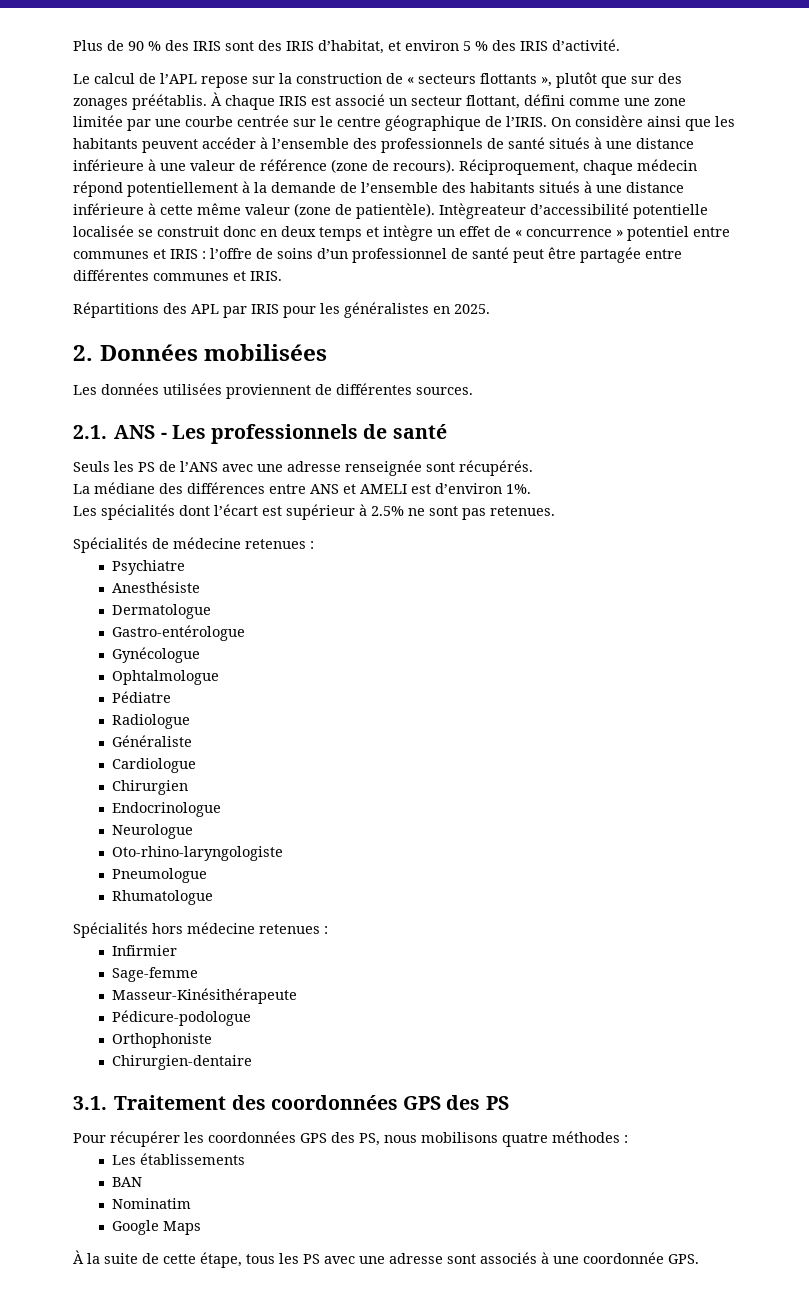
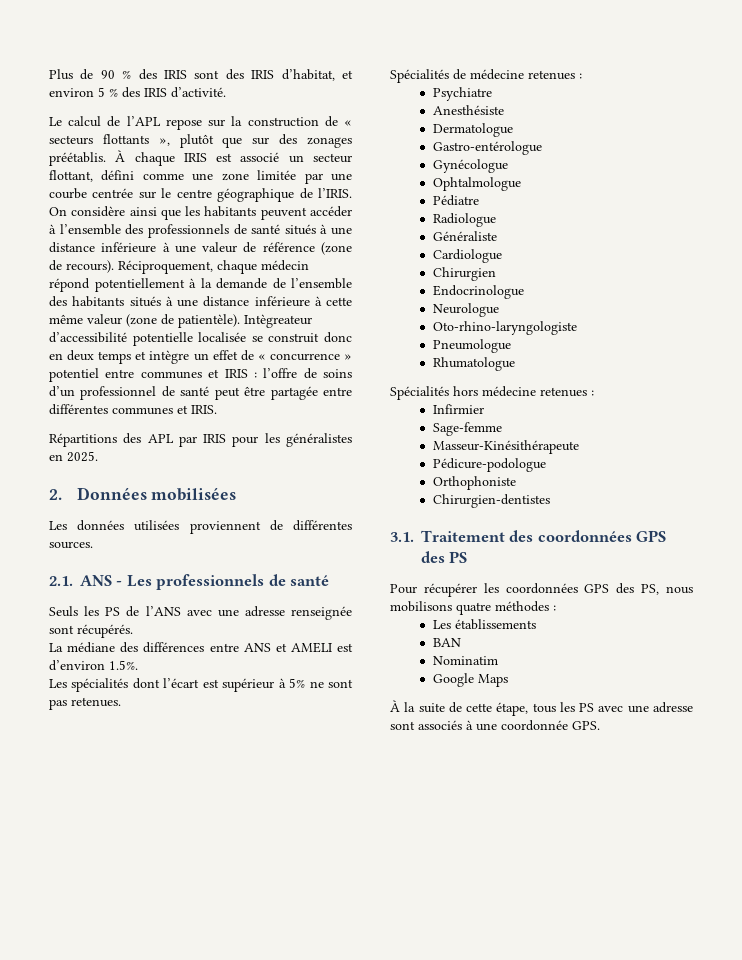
- La médiane des différences entre ANS et AMELI est d’environ 1%.
+ La médiane des différences entre ANS et AMELI est d’environ 1.5%.
- Les spécialités dont l’écart est supérieur à 2.5% ne sont pas retenues.
+ Les spécialités dont l’écart est supérieur à 5% ne sont pas retenues.
- Chirurgien-dentaire
+ Chirurgien-dentistes

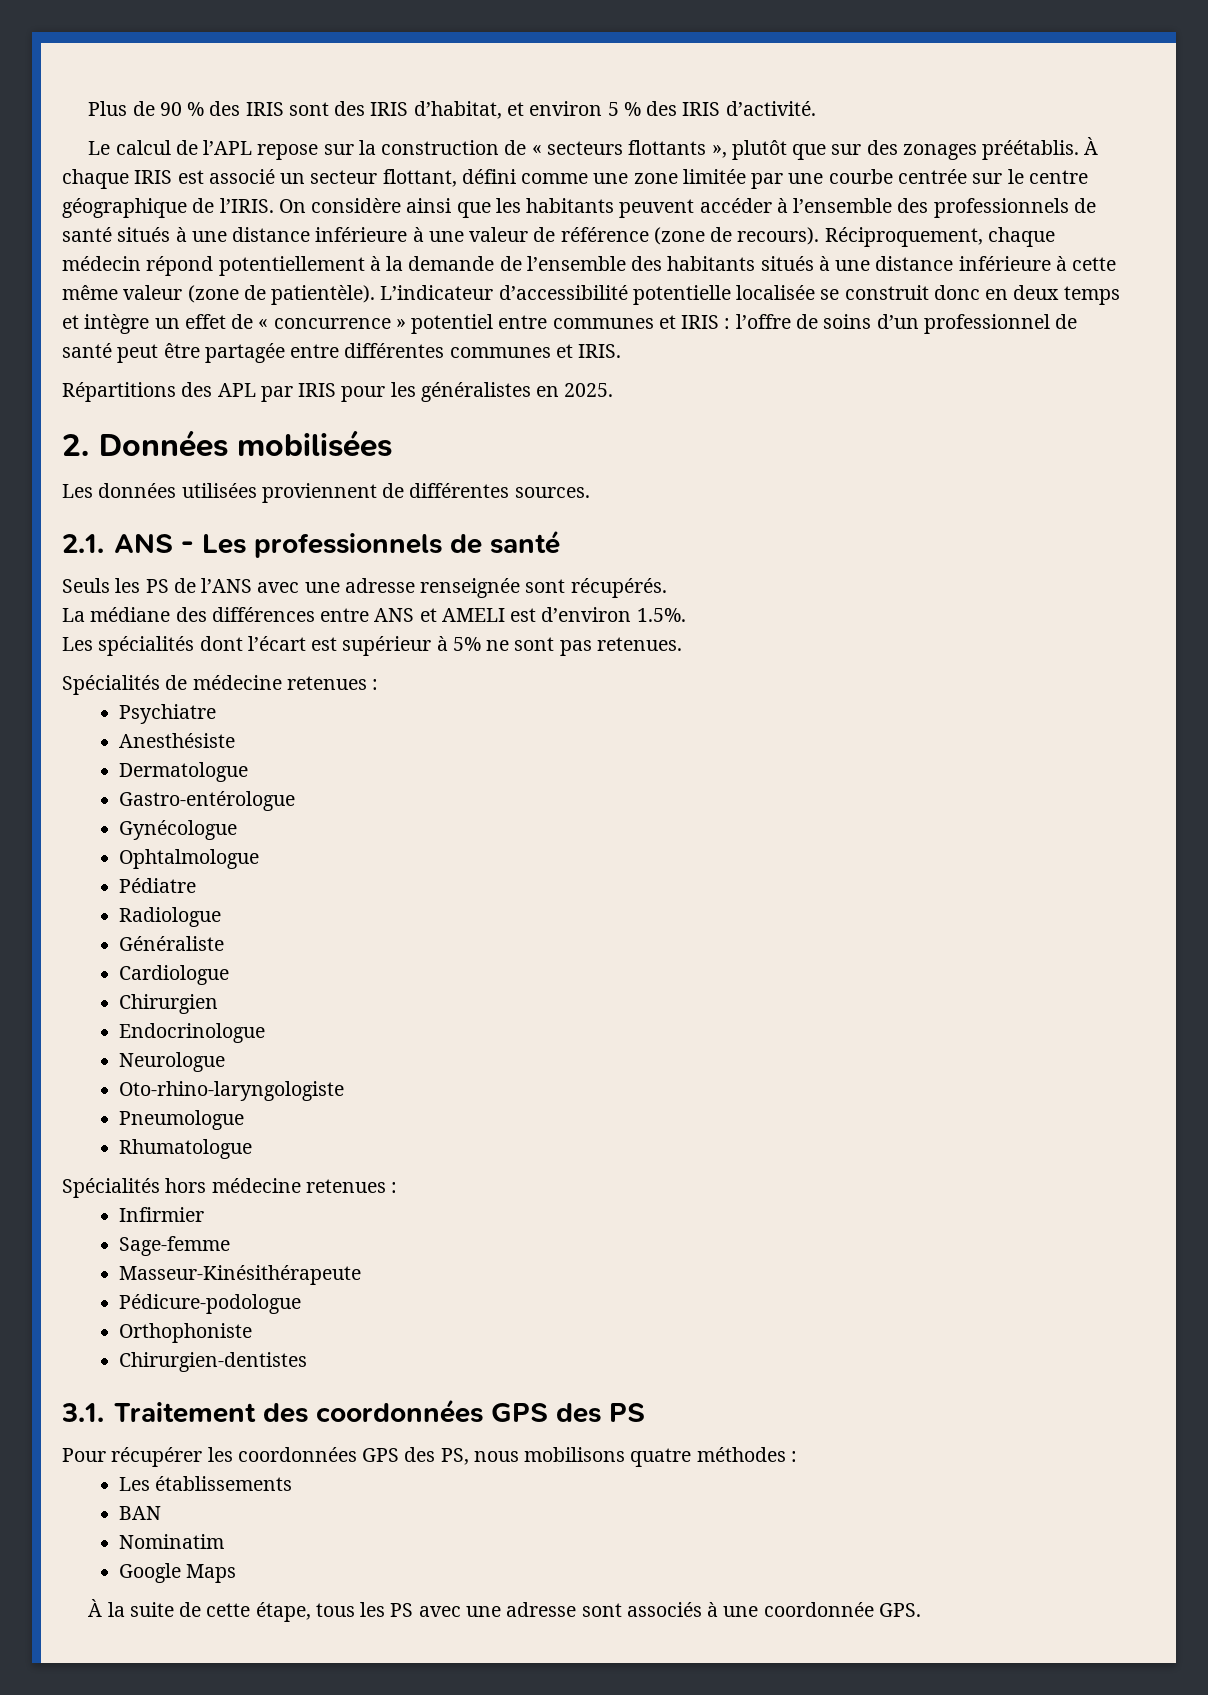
- Intègreateur d’accessibilité potentielle localisée se construit donc en deux temps et intègre un effet de « concurrence » potentiel entre communes et IRIS : l’offre de soins d’un professionnel de santé peut être partagée entre différentes communes et IRIS.
+ L’indicateur d’accessibilité potentielle localisée se construit donc en deux temps et intègre un effet de « concurrence » potentiel entre communes et IRIS : l’offre de soins d’un professionnel de santé peut être partagée entre différentes communes et IRIS.

